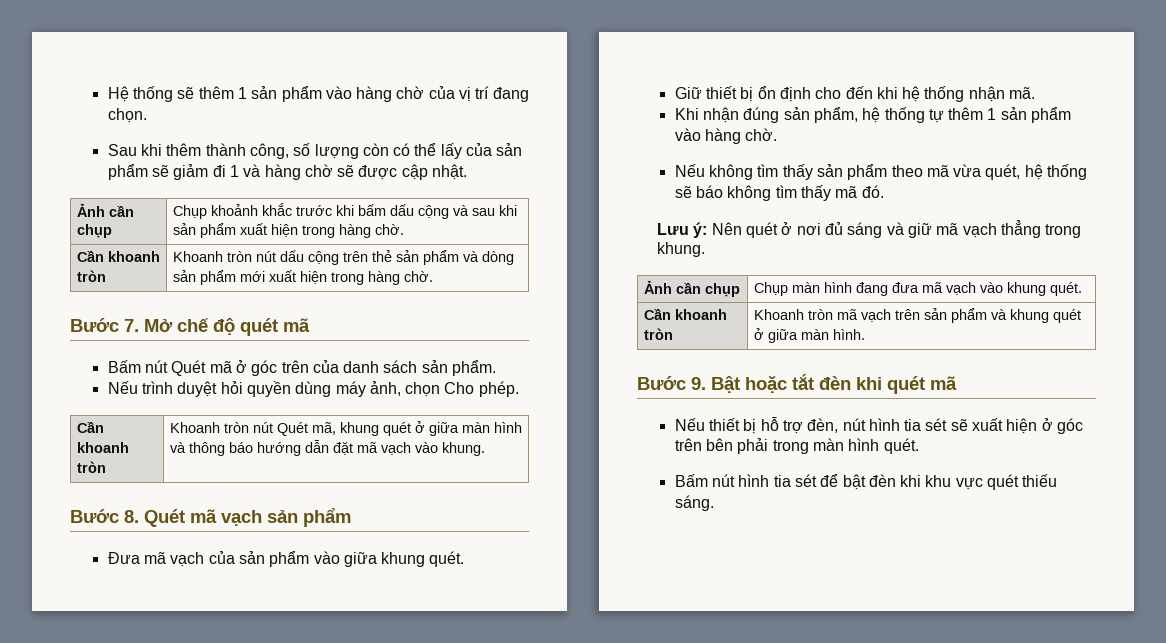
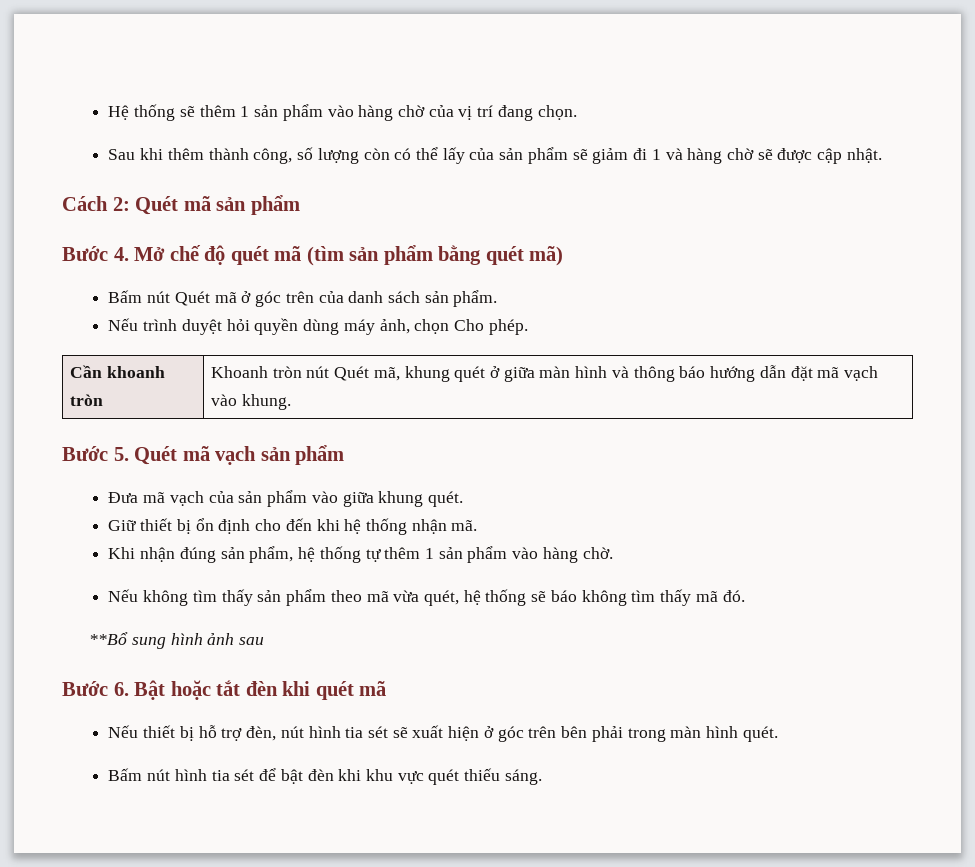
- Ảnh cần chụp | Chụp khoảnh khắc trước khi bấm dấu cộng và sau khi sản phẩm xuất hiện trong hàng chờ.
- Cần khoanh tròn | Khoanh tròn nút dấu cộng trên thẻ sản phẩm và dòng sản phẩm mới xuất hiện trong hàng chờ.
- Bước 7. Mở chế độ quét mã
+ Cách 2: Quét mã sản phẩm
+ Bước 4. Mở chế độ quét mã (tìm sản phẩm bằng quét mã)
- Bước 8. Quét mã vạch sản phẩm
+ Bước 5. Quét mã vạch sản phẩm
- Lưu ý: Nên quét ở nơi đủ sáng và giữ mã vạch thẳng trong khung.
- Ảnh cần chụp | Chụp màn hình đang đưa mã vạch vào khung quét.
- Cần khoanh tròn | Khoanh tròn mã vạch trên sản phẩm và khung quét ở giữa màn hình.
- Bước 9. Bật hoặc tắt đèn khi quét mã
+ **Bổ sung hình ảnh sau
+ Bước 6. Bật hoặc tắt đèn khi quét mã

